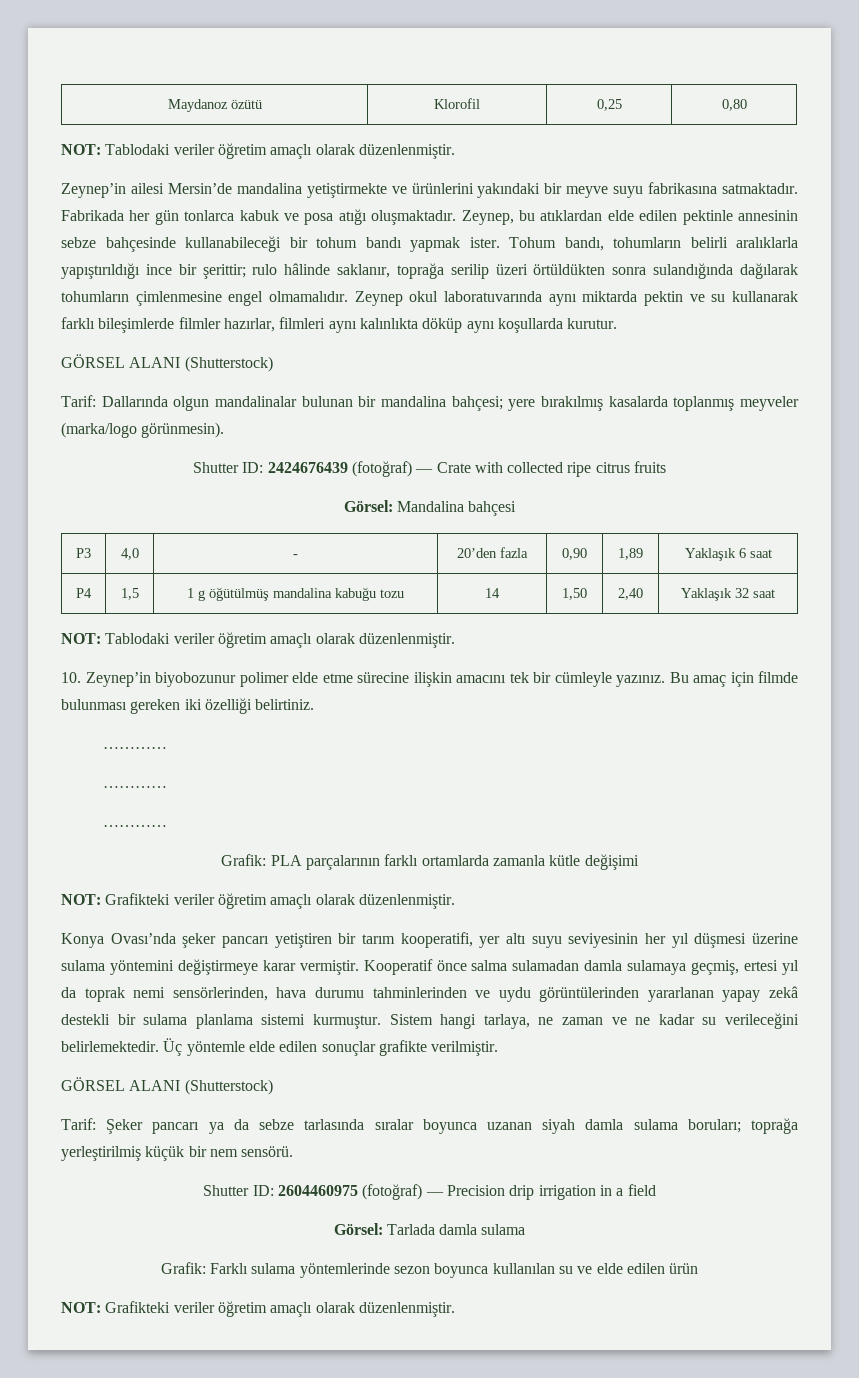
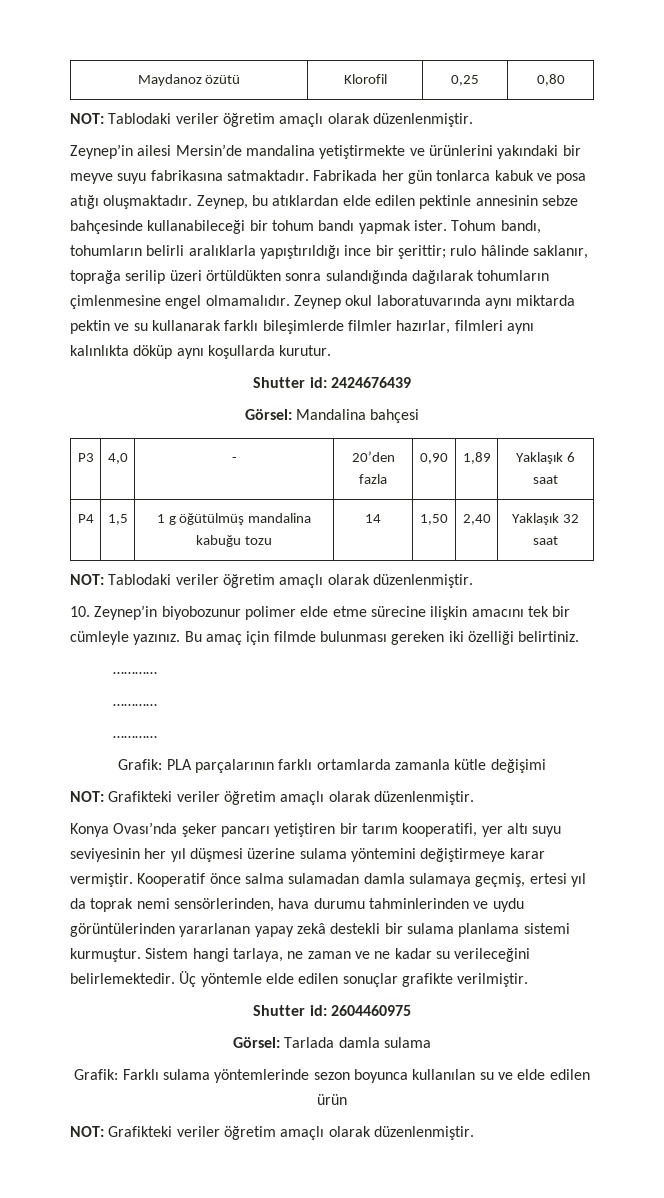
  Zeynep okul laboratuvarında aynı miktarda pektin ve su kullanarak farklı bileşimlerde filmler hazırlar, filmleri aynı kalınlıkta döküp aynı koşullarda kurutur.
- GÖRSEL ALANI (Shutterstock)
- Tarif: Dallarında olgun mandalinalar bulunan bir mandalina bahçesi; yere bırakılmış kasalarda toplanmış meyveler (marka/logo görünmesin).
- Shutter ID: 2424676439 (fotoğraf) — Crate with collected ripe citrus fruits
+ Shutter id: 2424676439
  Üç yöntemle elde edilen sonuçlar grafikte verilmiştir.
- GÖRSEL ALANI (Shutterstock)
- Tarif: Şeker pancarı ya da sebze tarlasında sıralar boyunca uzanan siyah damla sulama boruları; toprağa yerleştirilmiş küçük bir nem sensörü.
- Shutter ID: 2604460975 (fotoğraf) — Precision drip irrigation in a field
+ Shutter id: 2604460975

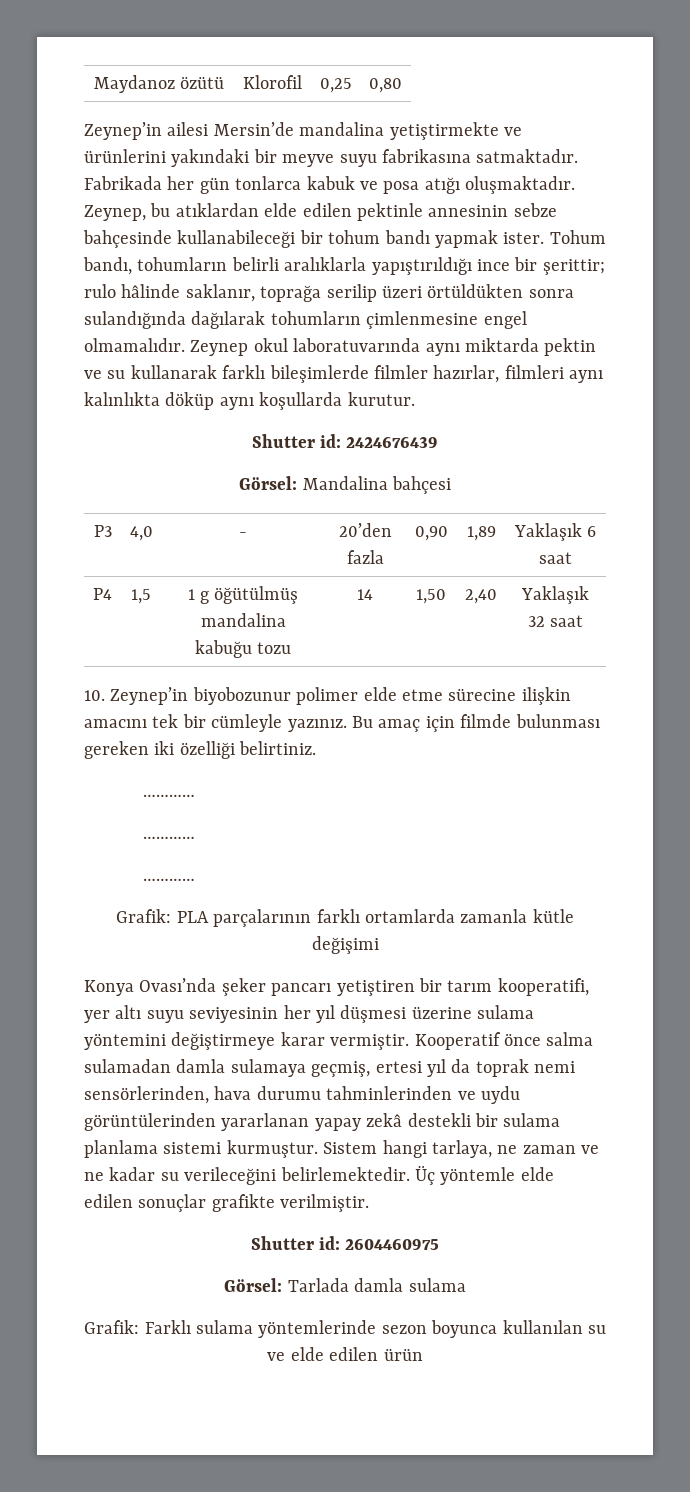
  Maydanoz özütü | Klorofil | 0,25 | 0,80
- NOT: Tablodaki veriler öğretim amaçlı olarak düzenlenmiştir.
  P4 | 1,5 | 1 g öğütülmüş mandalina kabuğu tozu | 14 | 1,50 | 2,40 | Yaklaşık 32 saat
- NOT: Tablodaki veriler öğretim amaçlı olarak düzenlenmiştir.
  Grafik: PLA parçalarının farklı ortamlarda zamanla kütle değişimi
- NOT: Grafikteki veriler öğretim amaçlı olarak düzenlenmiştir.
  Grafik: Farklı sulama yöntemlerinde sezon boyunca kullanılan su ve elde edilen ürün
- NOT: Grafikteki veriler öğretim amaçlı olarak düzenlenmiştir.

